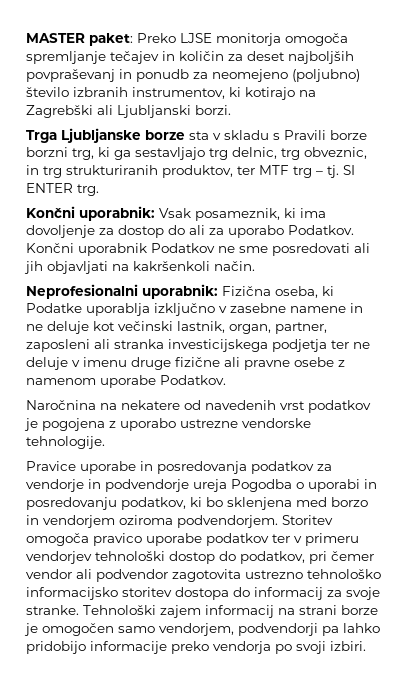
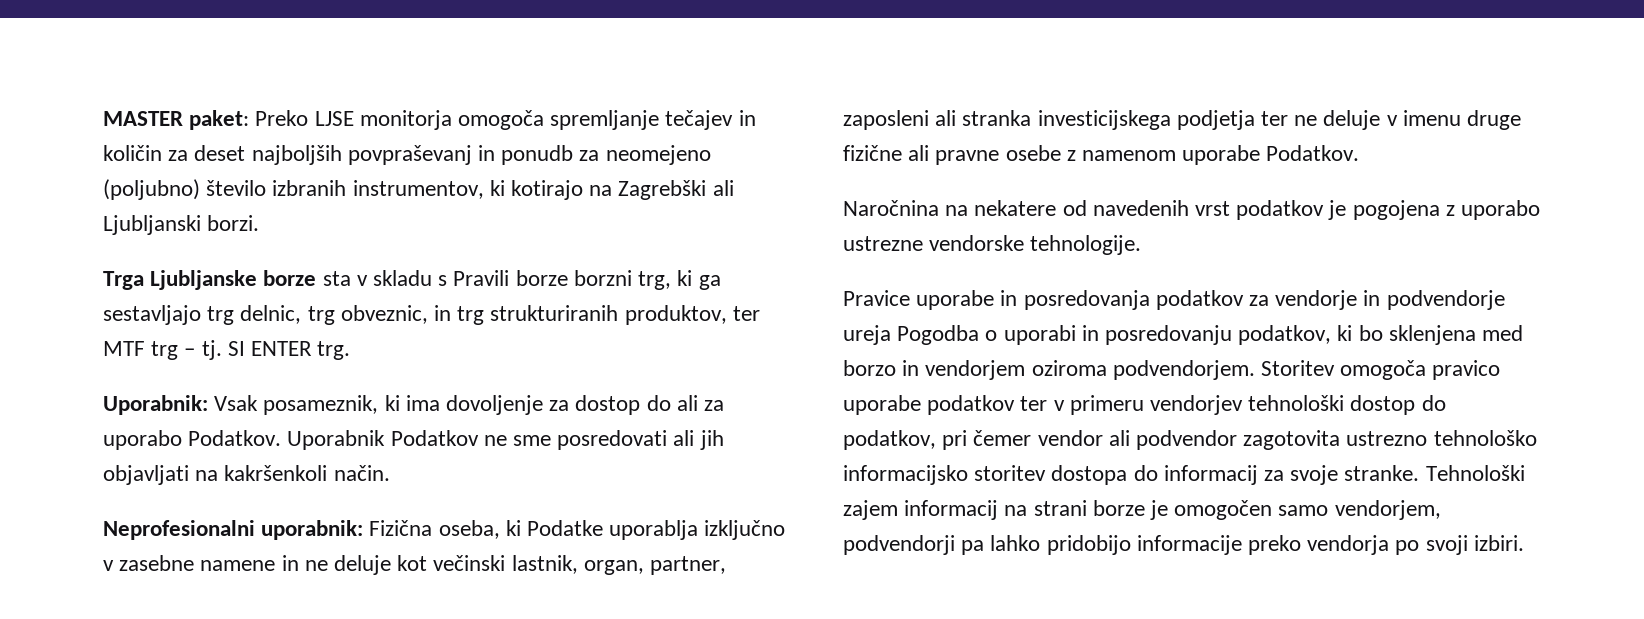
- Končni uporabnik: Vsak posameznik, ki ima dovoljenje za dostop do ali za uporabo Podatkov.
+ Uporabnik: Vsak posameznik, ki ima dovoljenje za dostop do ali za uporabo Podatkov.
- Končni uporabnik Podatkov ne sme posredovati ali jih objavljati na kakršenkoli način.
+ Uporabnik Podatkov ne sme posredovati ali jih objavljati na kakršenkoli način.

